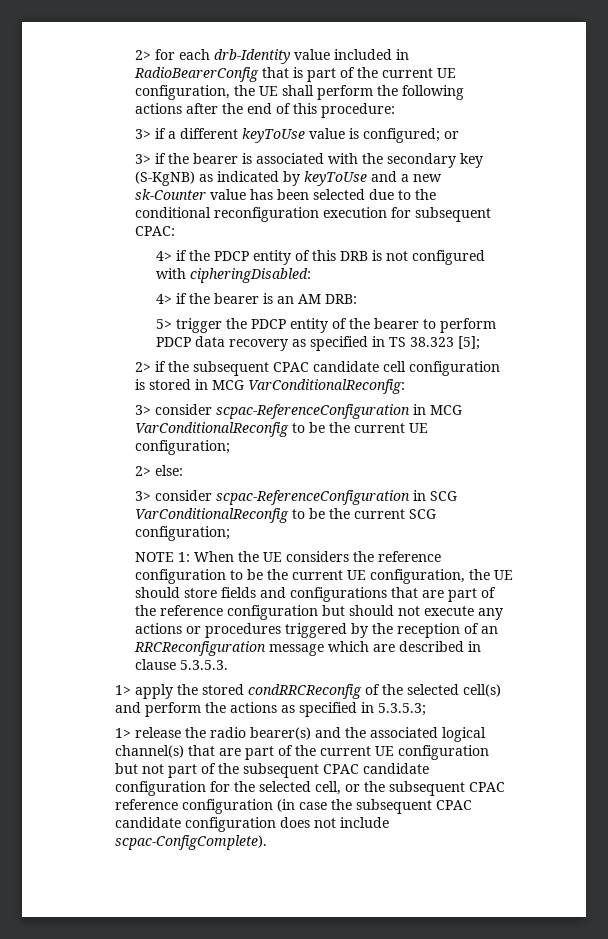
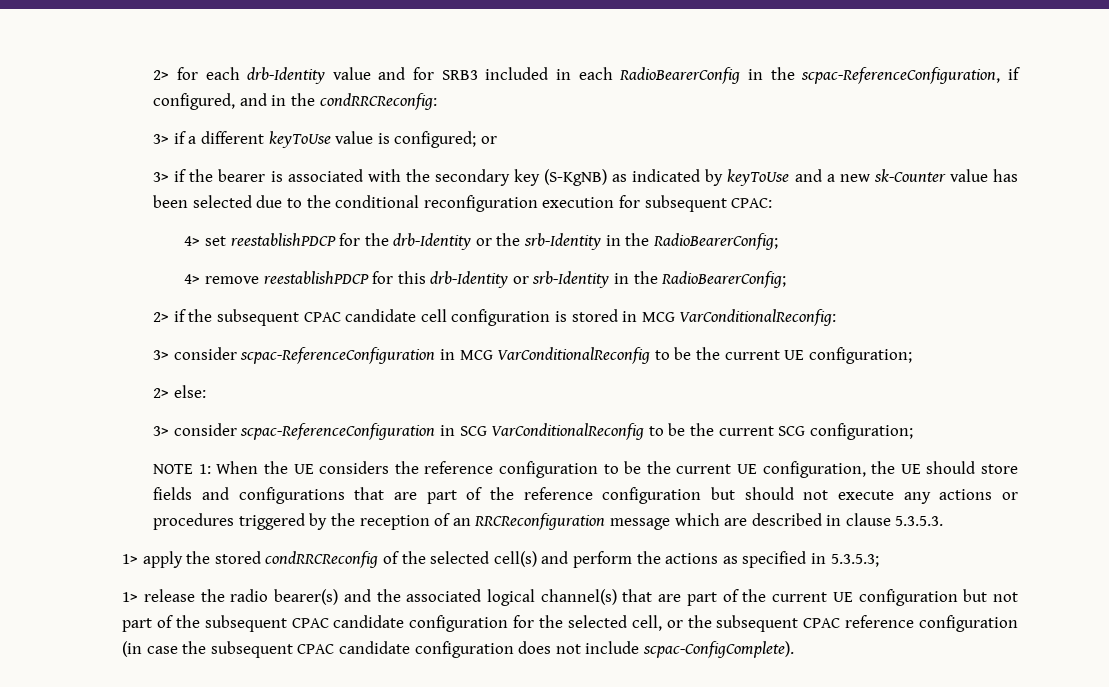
- 2> for each drb-Identity value included in RadioBearerConfig that is part of the current UE configuration, the UE shall perform the following actions after the end of this procedure:
+ 2> for each drb-Identity value and for SRB3 included in each RadioBearerConfig in the scpac-ReferenceConfiguration, if configured, and in the condRRCReconfig:
- 4> if the PDCP entity of this DRB is not configured with cipheringDisabled:
- 4> if the bearer is an AM DRB:
- 5> trigger the PDCP entity of the bearer to perform PDCP data recovery as specified in TS 38.323 [5];
+ 4> set reestablishPDCP for the drb-Identity or the srb-Identity in the RadioBearerConfig;
+ 4> remove reestablishPDCP for this drb-Identity or srb-Identity in the RadioBearerConfig;

